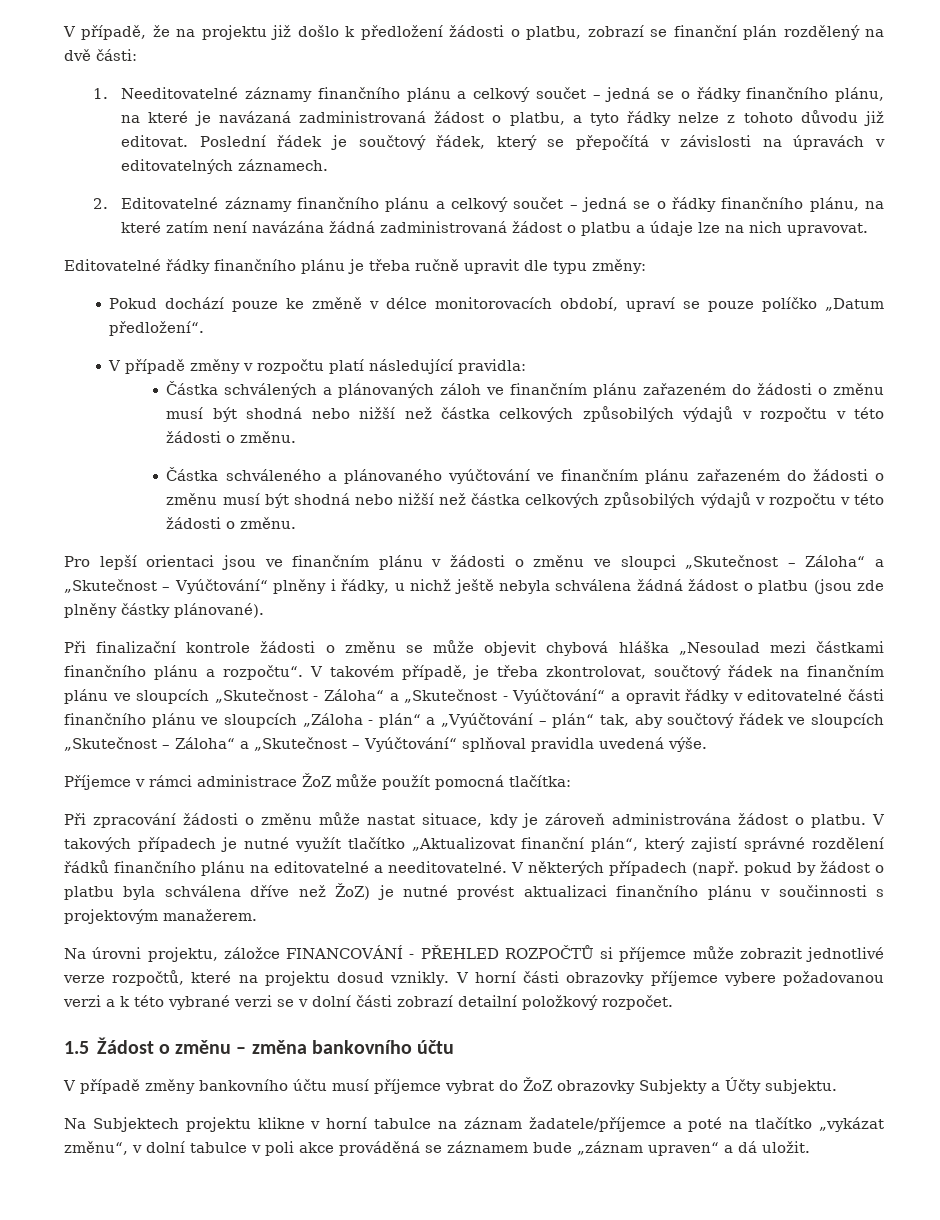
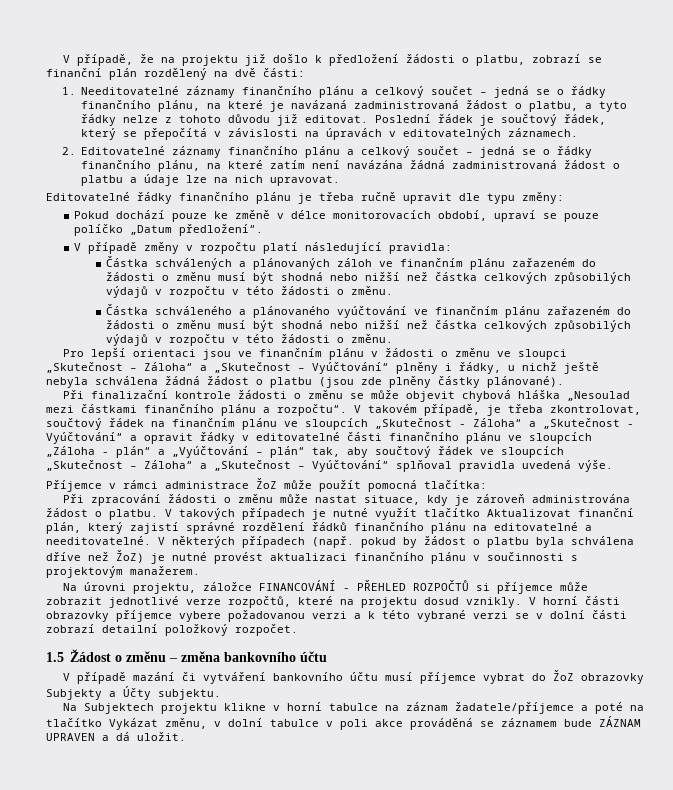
- V takových případech je nutné využít tlačítko „Aktualizovat finanční plán“, který zajistí správné rozdělení řádků finančního plánu na editovatelné a needitovatelné.
+ V takových případech je nutné využít tlačítko Aktualizovat finanční plán, který zajistí správné rozdělení řádků finančního plánu na editovatelné a needitovatelné.
- V případě změny bankovního účtu musí příjemce vybrat do ŽoZ obrazovky Subjekty a Účty subjektu.
+ V případě mazání či vytváření bankovního účtu musí příjemce vybrat do ŽoZ obrazovky Subjekty a Účty subjektu.
- Na Subjektech projektu klikne v horní tabulce na záznam žadatele/příjemce a poté na tlačítko „vykázat změnu“, v dolní tabulce v poli akce prováděná se záznamem bude „záznam upraven“ a dá uložit.
+ Na Subjektech projektu klikne v horní tabulce na záznam žadatele/příjemce a poté na tlačítko Vykázat změnu, v dolní tabulce v poli akce prováděná se záznamem bude ZÁZNAM UPRAVEN a dá uložit.

